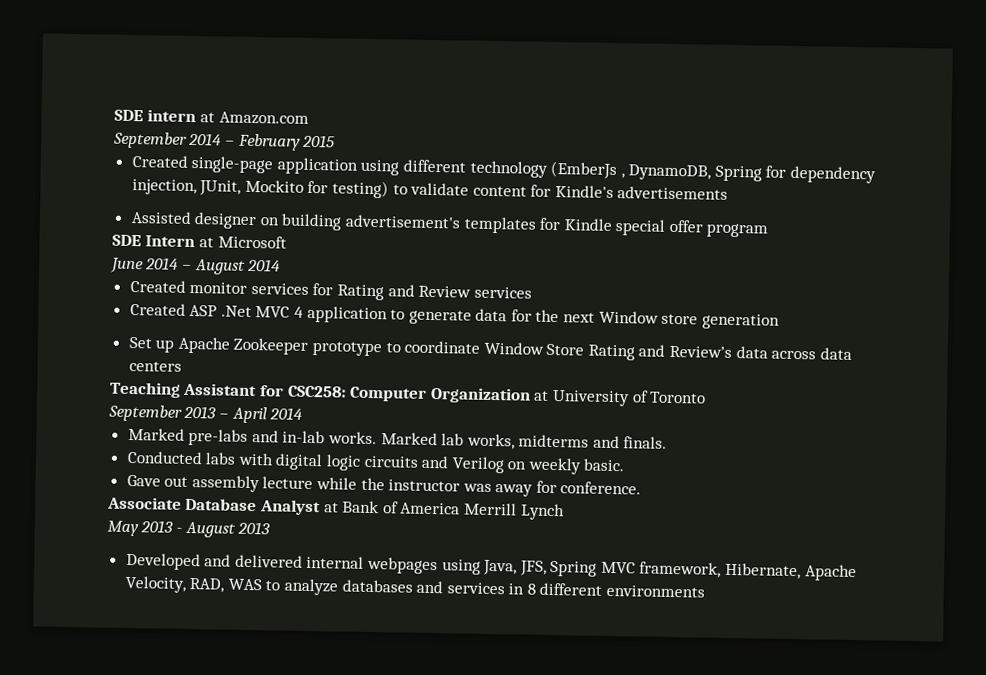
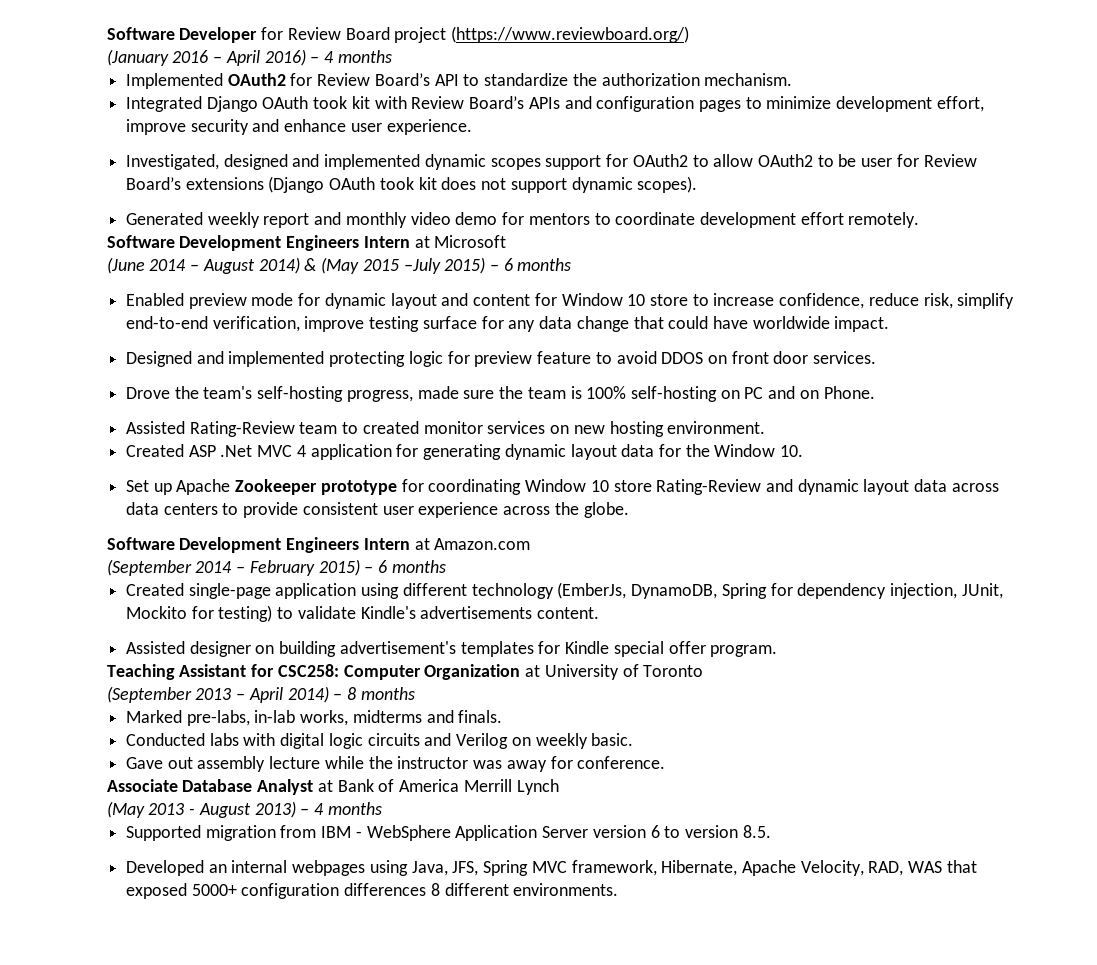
- SDE intern at Amazon.com
+ Software Developer for Review Board project (https://www.reviewboard.org/)
+ (January 2016 – April 2016) – 4 months
+ Implemented OAuth2 for Review Board’s API to standardize the authorization mechanism.
+ Integrated Django OAuth took kit with Review Board’s APIs and configuration pages to minimize development effort, improve security and enhance user experience.
+ Investigated, designed and implemented dynamic scopes support for OAuth2 to allow OAuth2 to be user for Review Board’s extensions (Django OAuth took kit does not support dynamic scopes).
+ Generated weekly report and monthly video demo for mentors to coordinate development effort remotely.
+ Software Development Engineers Intern at Microsoft
+ (June 2014 – August 2014) & (May 2015 –July 2015) – 6 months
+ Enabled preview mode for dynamic layout and content for Window 10 store to increase confidence, reduce risk, simplify end-to-end verification, improve testing surface for any data change that could have worldwide impact.
+ Designed and implemented protecting logic for preview feature to avoid DDOS on front door services.
+ Drove the team's self-hosting progress, made sure the team is 100% self-hosting on PC and on Phone.
+ Assisted Rating-Review team to created monitor services on new hosting environment.
+ Created ASP .Net MVC 4 application for generating dynamic layout data for the Window 10.
+ Set up Apache Zookeeper prototype for coordinating Window 10 store Rating-Review and dynamic layout data across data centers to provide consistent user experience across the globe.
+ Software Development Engineers Intern at Amazon.com
- September 2014 – February 2015
+ (September 2014 – February 2015) – 6 months
- Created single-page application using different technology (EmberJs , DynamoDB, Spring for dependency injection, JUnit, Mockito for testing) to validate content for Kindle's advertisements
+ Created single-page application using different technology (EmberJs, DynamoDB, Spring for dependency injection, JUnit, Mockito for testing) to validate Kindle's advertisements content.
- Assisted designer on building advertisement's templates for Kindle special offer program
- SDE Intern at Microsoft
- June 2014 – August 2014
- Created monitor services for Rating and Review services
- Created ASP .Net MVC 4 application to generate data for the next Window store generation
- Set up Apache Zookeeper prototype to coordinate Window Store Rating and Review’s data across data centers
+ Assisted designer on building advertisement's templates for Kindle special offer program.
- September 2013 – April 2014
- Marked pre-labs and in-lab works. Marked lab works, midterms and finals.
+ (September 2013 – April 2014) – 8 months
+ Marked pre-labs, in-lab works, midterms and finals.
- May 2013 - August 2013
+ (May 2013 - August 2013) – 4 months
+ Supported migration from IBM - WebSphere Application Server version 6 to version 8.5.
- Developed and delivered internal webpages using Java, JFS, Spring MVC framework, Hibernate, Apache Velocity, RAD, WAS to analyze databases and services in 8 different environments
+ Developed an internal webpages using Java, JFS, Spring MVC framework, Hibernate, Apache Velocity, RAD, WAS that exposed 5000+ configuration differences 8 different environments.

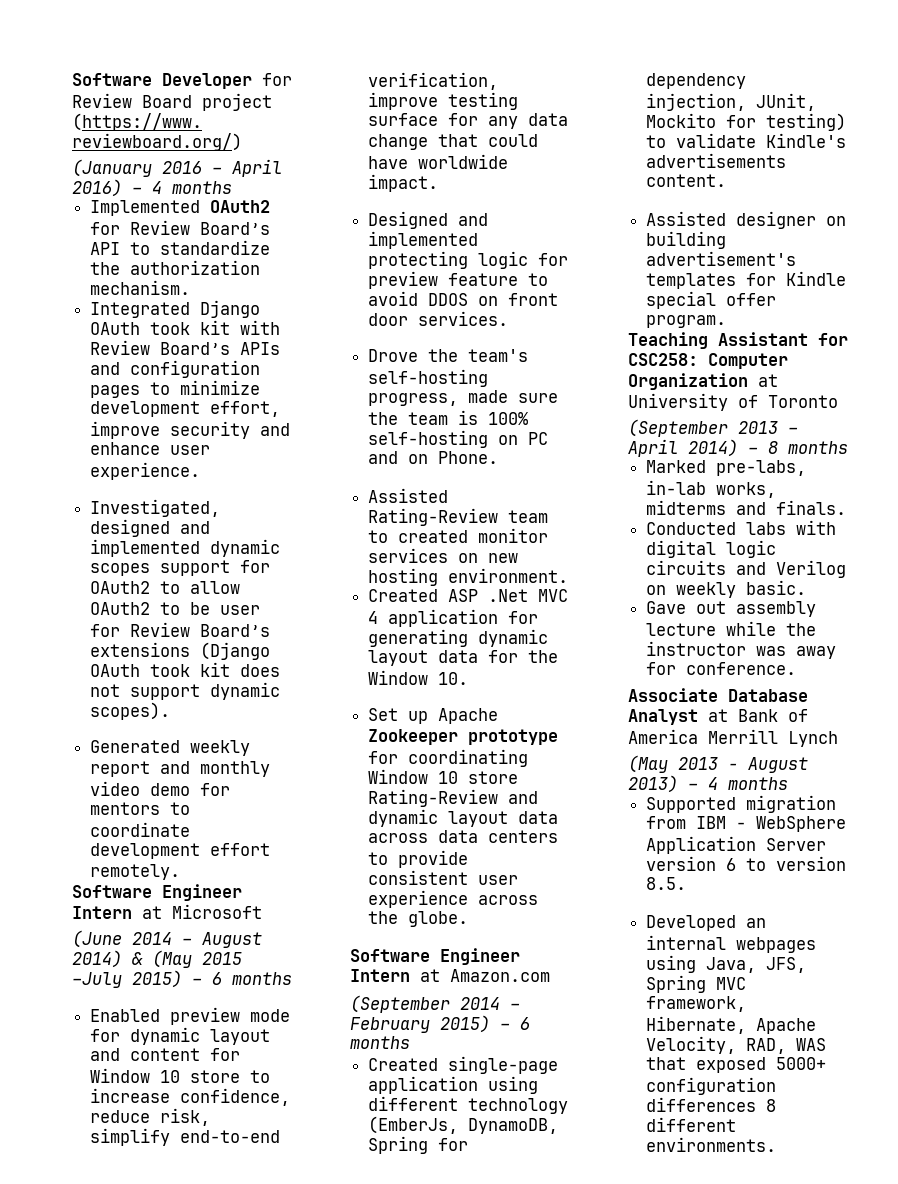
- Software Development Engineers Intern at Microsoft
+ Software Engineer Intern at Microsoft
- Software Development Engineers Intern at Amazon.com
+ Software Engineer Intern at Amazon.com

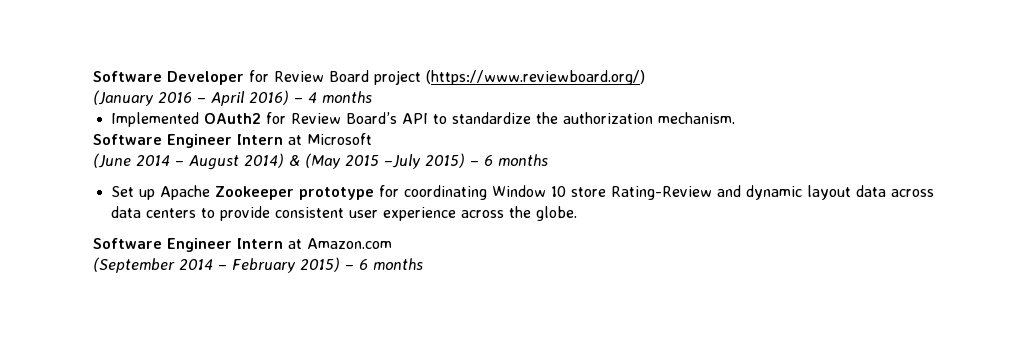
- Integrated Django OAuth took kit with Review Board’s APIs and configuration pages to minimize development effort, improve security and enhance user experience.
- Investigated, designed and implemented dynamic scopes support for OAuth2 to allow OAuth2 to be user for Review Board’s extensions (Django OAuth took kit does not support dynamic scopes).
- Generated weekly report and monthly video demo for mentors to coordinate development effort remotely.
- Enabled preview mode for dynamic layout and content for Window 10 store to increase confidence, reduce risk, simplify end-to-end verification, improve testing surface for any data change that could have worldwide impact.
- Designed and implemented protecting logic for preview feature to avoid DDOS on front door services.
- Drove the team's self-hosting progress, made sure the team is 100% self-hosting on PC and on Phone.
- Assisted Rating-Review team to created monitor services on new hosting environment.
- Created ASP .Net MVC 4 application for generating dynamic layout data for the Window 10.
- Created single-page application using different technology (EmberJs, DynamoDB, Spring for dependency injection, JUnit, Mockito for testing) to validate Kindle's advertisements content.
- Assisted designer on building advertisement's templates for Kindle special offer program.
- Teaching Assistant for CSC258: Computer Organization at University of Toronto
- (September 2013 – April 2014) – 8 months
- Marked pre-labs, in-lab works, midterms and finals.
- Conducted labs with digital logic circuits and Verilog on weekly basic.
- Gave out assembly lecture while the instructor was away for conference.
- Associate Database Analyst at Bank of America Merrill Lynch
- (May 2013 - August 2013) – 4 months
- Supported migration from IBM - WebSphere Application Server version 6 to version 8.5.
- Developed an internal webpages using Java, JFS, Spring MVC framework, Hibernate, Apache Velocity, RAD, WAS that exposed 5000+ configuration differences 8 different environments.

